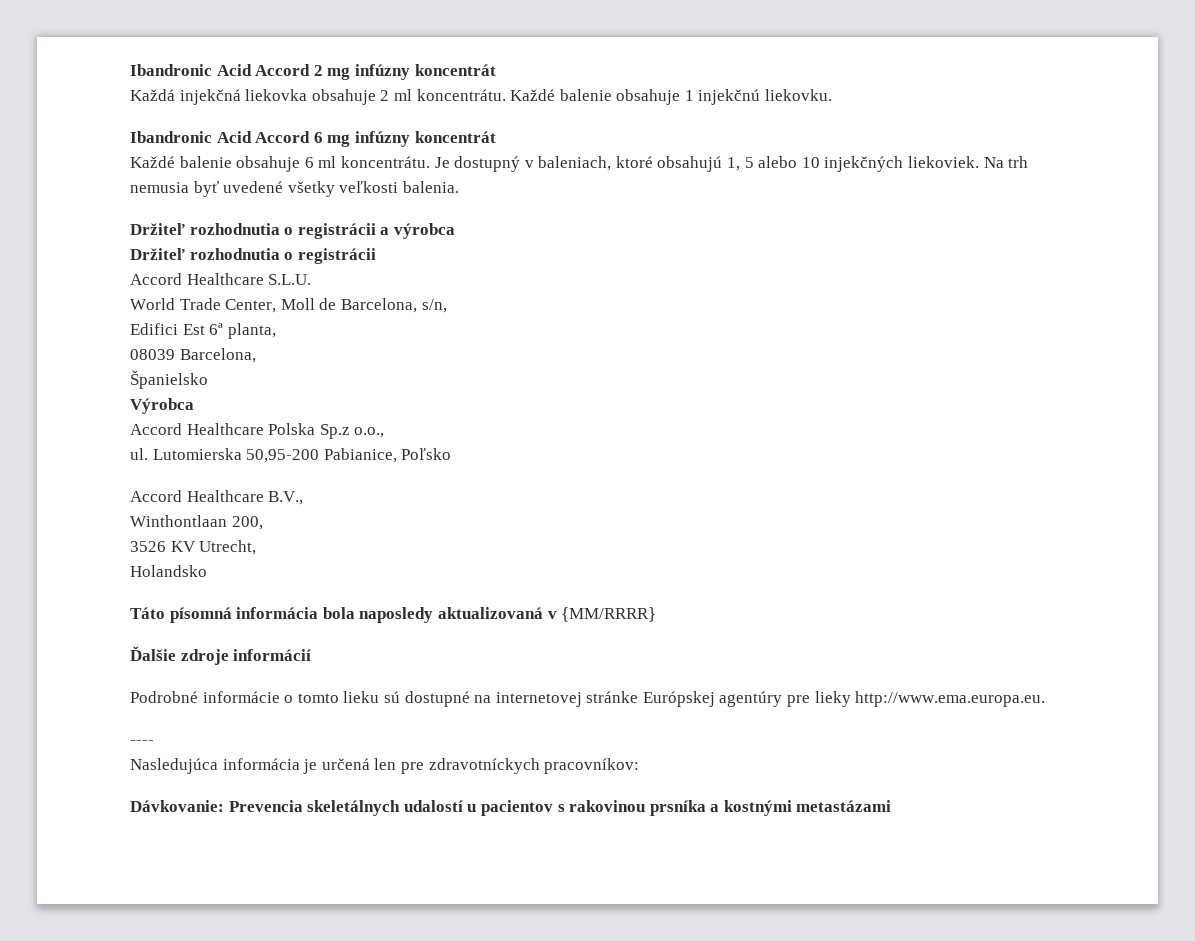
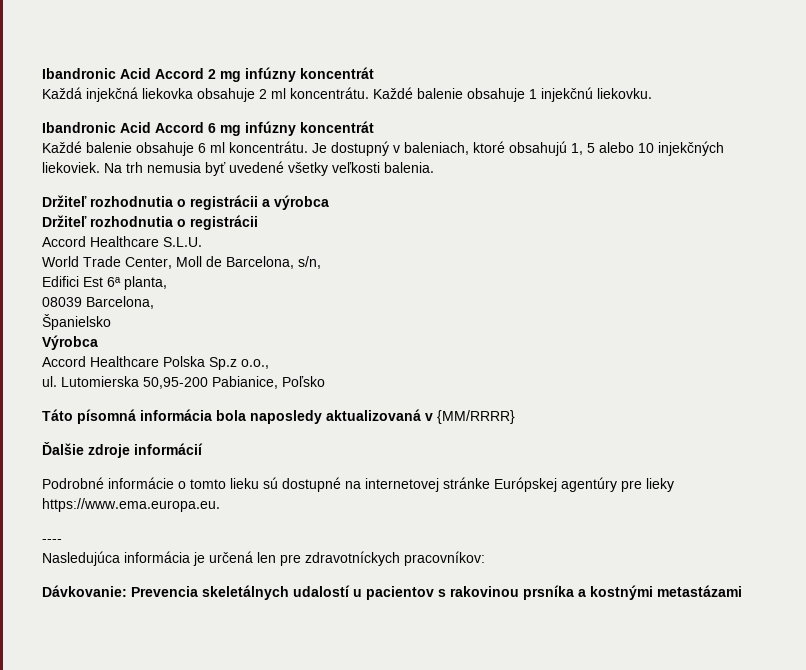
- Accord Healthcare B.V.,
- Winthontlaan 200,
- 3526 KV Utrecht,
- Holandsko
- Podrobné informácie o tomto lieku sú dostupné na internetovej stránke Európskej agentúry pre lieky http://www.ema.europa.eu.
+ Podrobné informácie o tomto lieku sú dostupné na internetovej stránke Európskej agentúry pre lieky https://www.ema.europa.eu.

